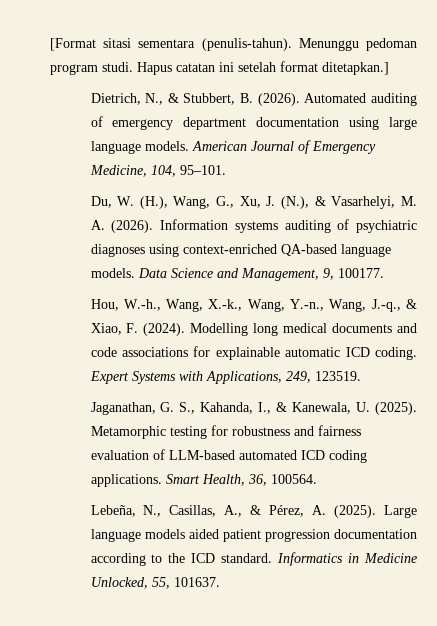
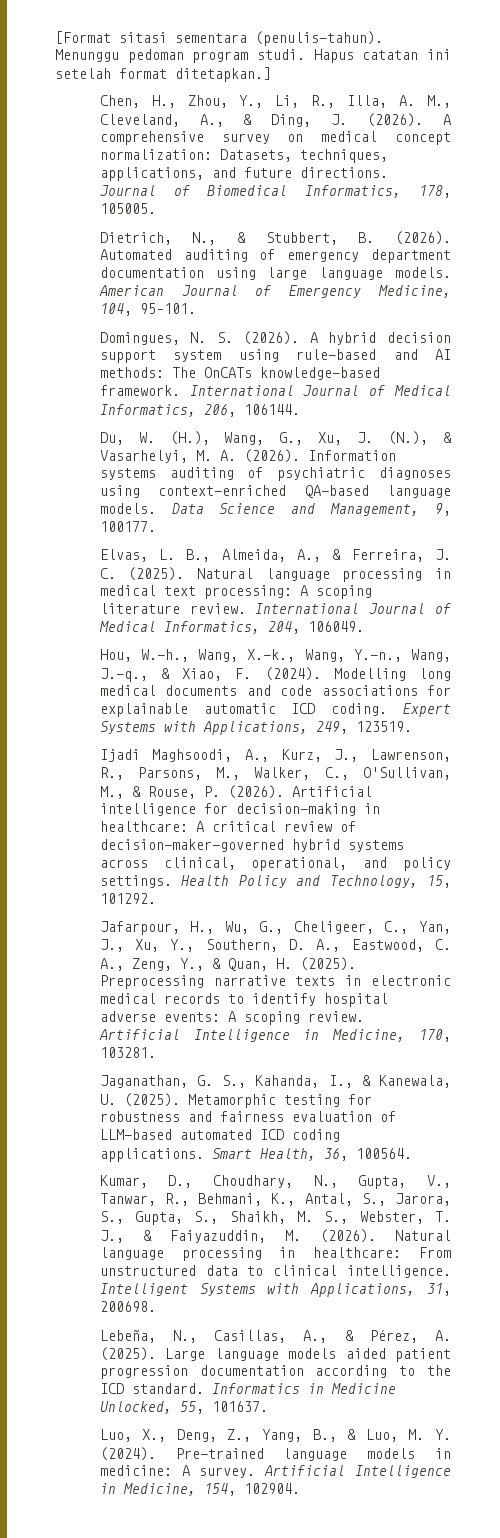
+ Chen, H., Zhou, Y., Li, R., Illa, A. M., Cleveland, A., & Ding, J. (2026). A comprehensive survey on medical concept normalization: Datasets, techniques, applications, and future directions. Journal of Biomedical Informatics, 178, 105005.
+ Domingues, N. S. (2026). A hybrid decision support system using rule-based and AI methods: The OnCATs knowledge-based framework. International Journal of Medical Informatics, 206, 106144.
+ Elvas, L. B., Almeida, A., & Ferreira, J. C. (2025). Natural language processing in medical text processing: A scoping literature review. International Journal of Medical Informatics, 204, 106049.
+ Ijadi Maghsoodi, A., Kurz, J., Lawrenson, R., Parsons, M., Walker, C., O'Sullivan, M., & Rouse, P. (2026). Artificial intelligence for decision-making in healthcare: A critical review of decision-maker-governed hybrid systems across clinical, operational, and policy settings. Health Policy and Technology, 15, 101292.
+ Jafarpour, H., Wu, G., Cheligeer, C., Yan, J., Xu, Y., Southern, D. A., Eastwood, C. A., Zeng, Y., & Quan, H. (2025). Preprocessing narrative texts in electronic medical records to identify hospital adverse events: A scoping review. Artificial Intelligence in Medicine, 170, 103281.
+ Kumar, D., Choudhary, N., Gupta, V., Tanwar, R., Behmani, K., Antal, S., Jarora, S., Gupta, S., Shaikh, M. S., Webster, T. J., & Faiyazuddin, M. (2026). Natural language processing in healthcare: From unstructured data to clinical intelligence. Intelligent Systems with Applications, 31, 200698.
+ Luo, X., Deng, Z., Yang, B., & Luo, M. Y. (2024). Pre-trained language models in medicine: A survey. Artificial Intelligence in Medicine, 154, 102904.

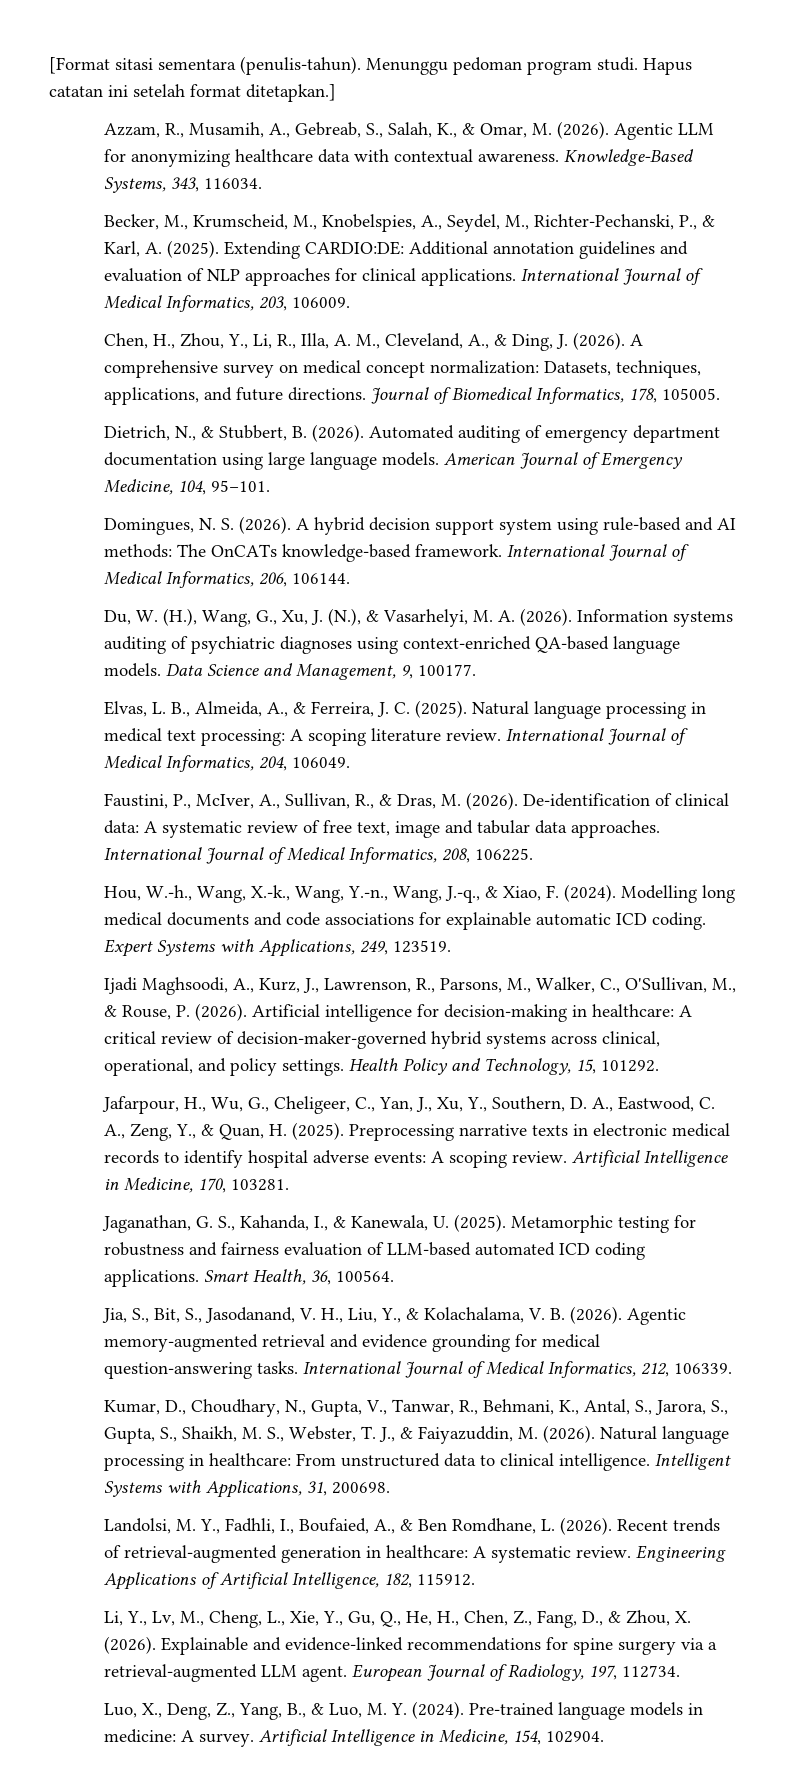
+ Azzam, R., Musamih, A., Gebreab, S., Salah, K., & Omar, M. (2026). Agentic LLM for anonymizing healthcare data with contextual awareness. Knowledge-Based Systems, 343, 116034.
+ Becker, M., Krumscheid, M., Knobelspies, A., Seydel, M., Richter-Pechanski, P., & Karl, A. (2025). Extending CARDIO:DE: Additional annotation guidelines and evaluation of NLP approaches for clinical applications. International Journal of Medical Informatics, 203, 106009.
+ Faustini, P., McIver, A., Sullivan, R., & Dras, M. (2026). De-identification of clinical data: A systematic review of free text, image and tabular data approaches. International Journal of Medical Informatics, 208, 106225.
+ Jia, S., Bit, S., Jasodanand, V. H., Liu, Y., & Kolachalama, V. B. (2026). Agentic memory-augmented retrieval and evidence grounding for medical question-answering tasks. International Journal of Medical Informatics, 212, 106339.
- Lebeña, N., Casillas, A., & Pérez, A. (2025). Large language models aided patient progression documentation according to the ICD standard. Informatics in Medicine Unlocked, 55, 101637.
+ Landolsi, M. Y., Fadhli, I., Boufaied, A., & Ben Romdhane, L. (2026). Recent trends of retrieval-augmented generation in healthcare: A systematic review. Engineering Applications of Artificial Intelligence, 182, 115912.
+ Li, Y., Lv, M., Cheng, L., Xie, Y., Gu, Q., He, H., Chen, Z., Fang, D., & Zhou, X. (2026). Explainable and evidence-linked recommendations for spine surgery via a retrieval-augmented LLM agent. European Journal of Radiology, 197, 112734.

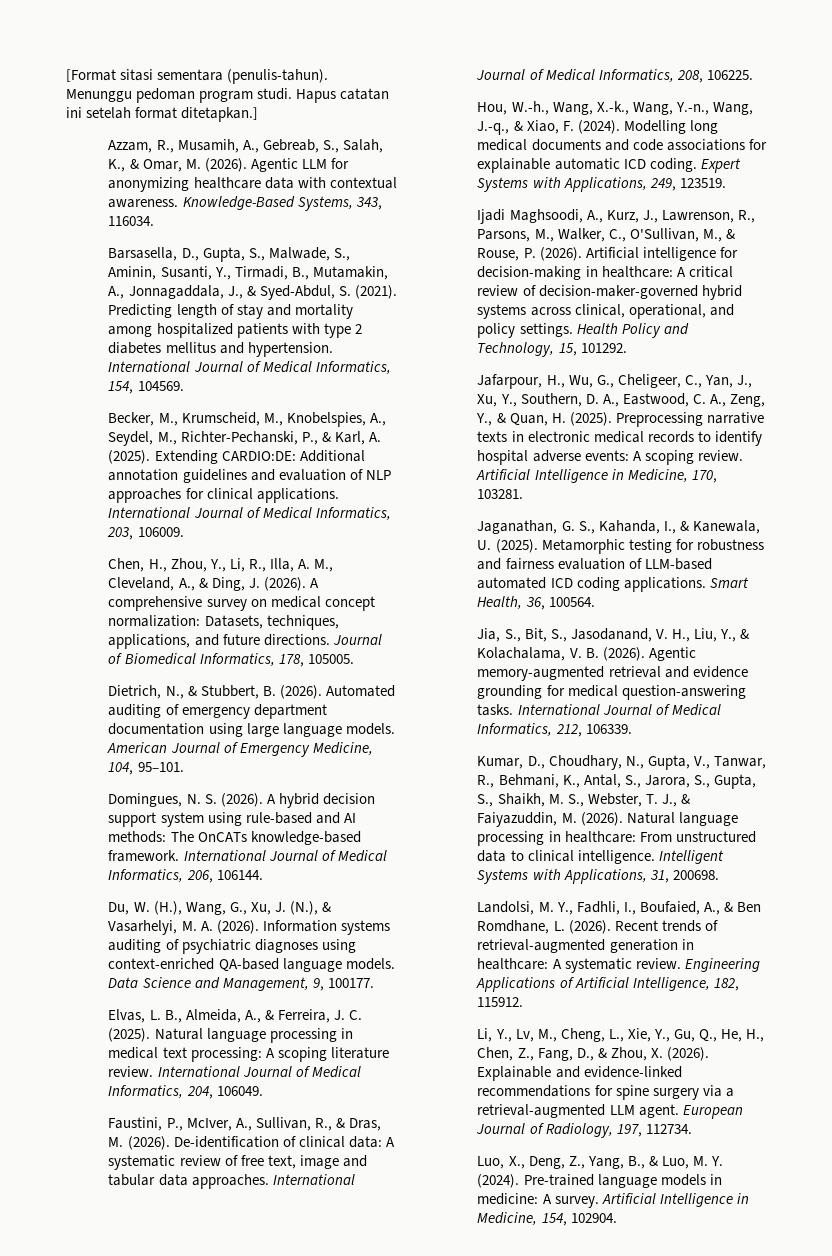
+ Barsasella, D., Gupta, S., Malwade, S., Aminin, Susanti, Y., Tirmadi, B., Mutamakin, A., Jonnagaddala, J., & Syed-Abdul, S. (2021). Predicting length of stay and mortality among hospitalized patients with type 2 diabetes mellitus and hypertension. International Journal of Medical Informatics, 154, 104569.

